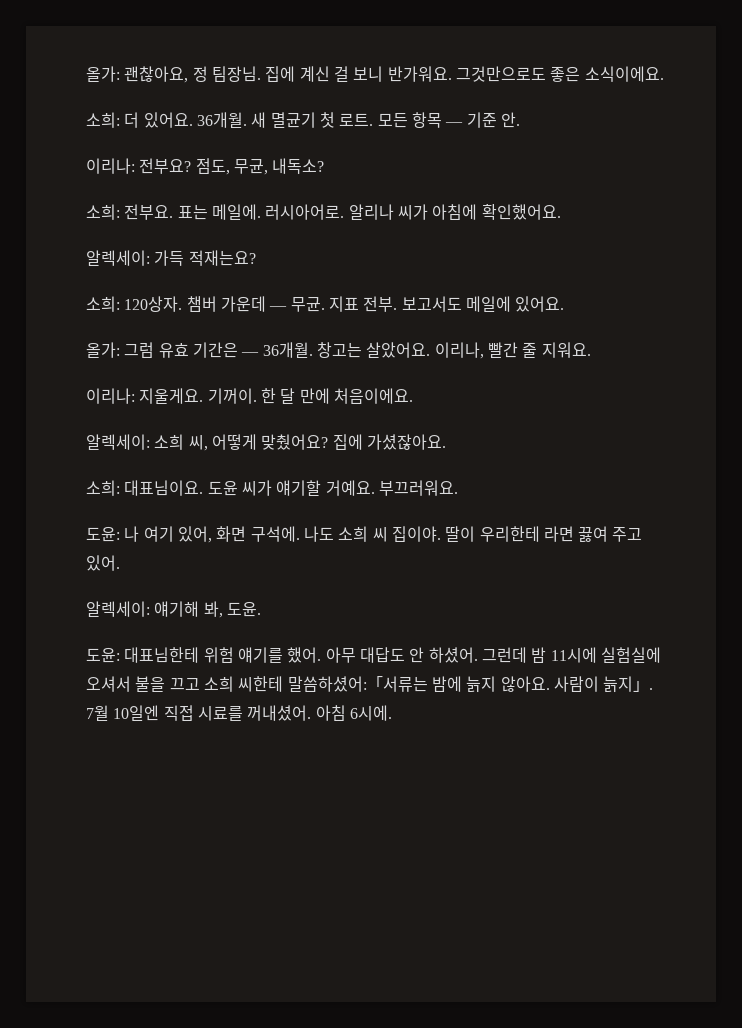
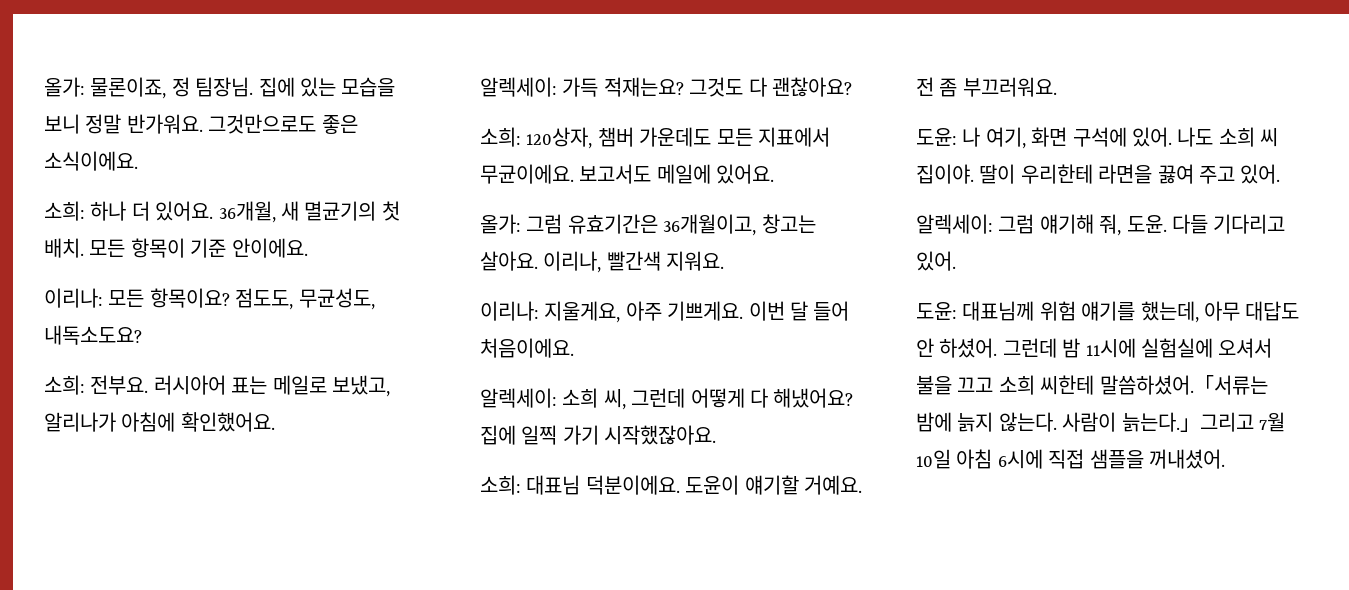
- 올가: 괜찮아요, 정 팀장님.
+ 올가: 물론이죠, 정 팀장님.
- 집에 계신 걸 보니 반가워요.
+ 집에 있는 모습을 보니 정말 반가워요.
- 소희: 더 있어요.
+ 소희: 하나 더 있어요.
- 36개월. 새 멸균기 첫 로트. 모든 항목 — 기준 안.
- 이리나: 전부요? 점도, 무균, 내독소?
- 소희: 전부요. 표는 메일에. 러시아어로. 알리나 씨가 아침에 확인했어요.
+ 36개월, 새 멸균기의 첫 배치. 모든 항목이 기준 안이에요.
+ 이리나: 모든 항목이요? 점도도, 무균성도, 내독소도요?
+ 소희: 전부요. 러시아어 표는 메일로 보냈고, 알리나가 아침에 확인했어요.
- 알렉세이: 가득 적재는요?
- 소희: 120상자. 챔버 가운데 — 무균. 지표 전부.
+ 알렉세이: 가득 적재는요? 그것도 다 괜찮아요?
+ 소희: 120상자, 챔버 가운데도 모든 지표에서 무균이에요.
- 올가: 그럼 유효 기간은 — 36개월. 창고는 살았어요. 이리나, 빨간 줄 지워요.
- 이리나: 지울게요. 기꺼이. 한 달 만에 처음이에요.
- 알렉세이: 소희 씨, 어떻게 맞췄어요? 집에 가셨잖아요.
- 소희: 대표님이요. 도윤 씨가 얘기할 거예요. 부끄러워요.
+ 올가: 그럼 유효기간은 36개월이고, 창고는 살아요. 이리나, 빨간색 지워요.
+ 이리나: 지울게요, 아주 기쁘게요. 이번 달 들어 처음이에요.
+ 알렉세이: 소희 씨, 그런데 어떻게 다 해냈어요? 집에 일찍 가기 시작했잖아요.
+ 소희: 대표님 덕분이에요. 도윤이 얘기할 거예요. 전 좀 부끄러워요.
- 도윤: 나 여기 있어, 화면 구석에.
+ 도윤: 나 여기, 화면 구석에 있어.
- 딸이 우리한테 라면 끓여 주고 있어.
+ 딸이 우리한테 라면을 끓여 주고 있어.
- 알렉세이: 얘기해 봐, 도윤.
- 도윤: 대표님한테 위험 얘기를 했어. 아무 대답도 안 하셨어.
+ 알렉세이: 그럼 얘기해 줘, 도윤. 다들 기다리고 있어.
+ 도윤: 대표님께 위험 얘기를 했는데, 아무 대답도 안 하셨어.
- 그런데 밤 11시에 실험실에 오셔서 불을 끄고 소희 씨한테 말씀하셨어:「서류는 밤에 늙지 않아요. 사람이 늙지」. 7월 10일엔 직접 시료를 꺼내셨어. 아침 6시에.
+ 그런데 밤 11시에 실험실에 오셔서 불을 끄고 소희 씨한테 말씀하셨어.「서류는 밤에 늙지 않는다. 사람이 늙는다.」그리고 7월 10일 아침 6시에 직접 샘플을 꺼내셨어.

